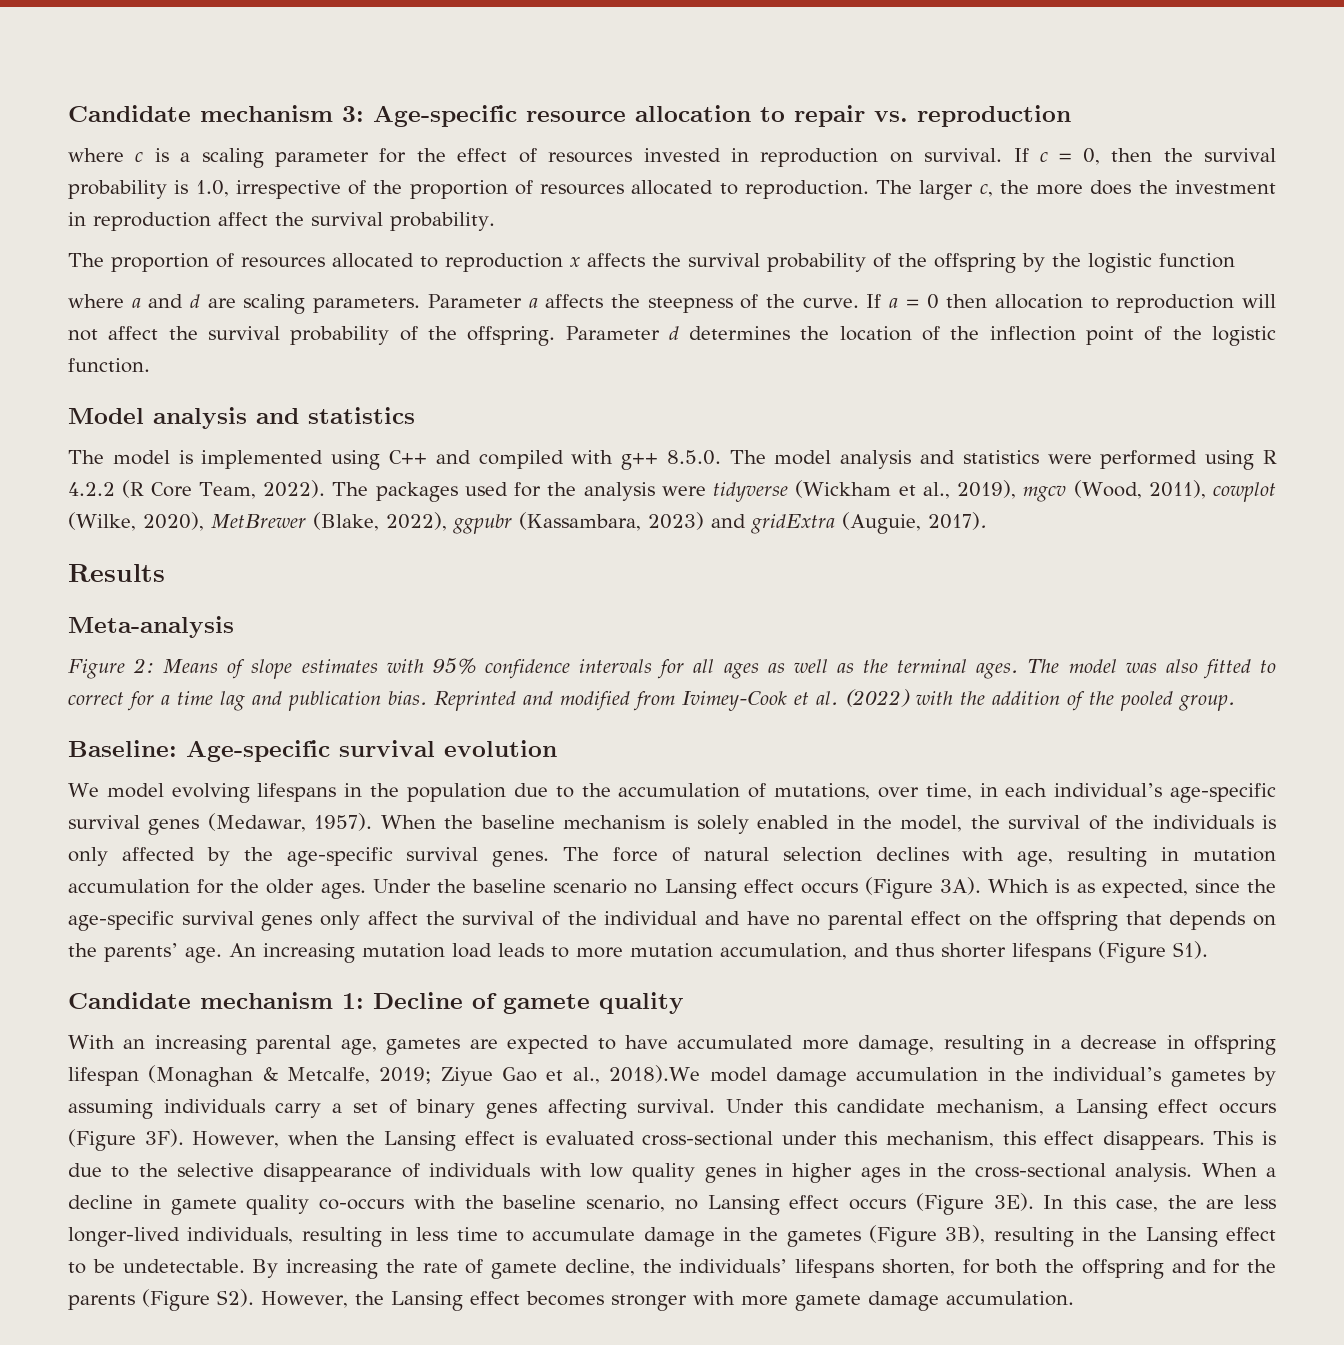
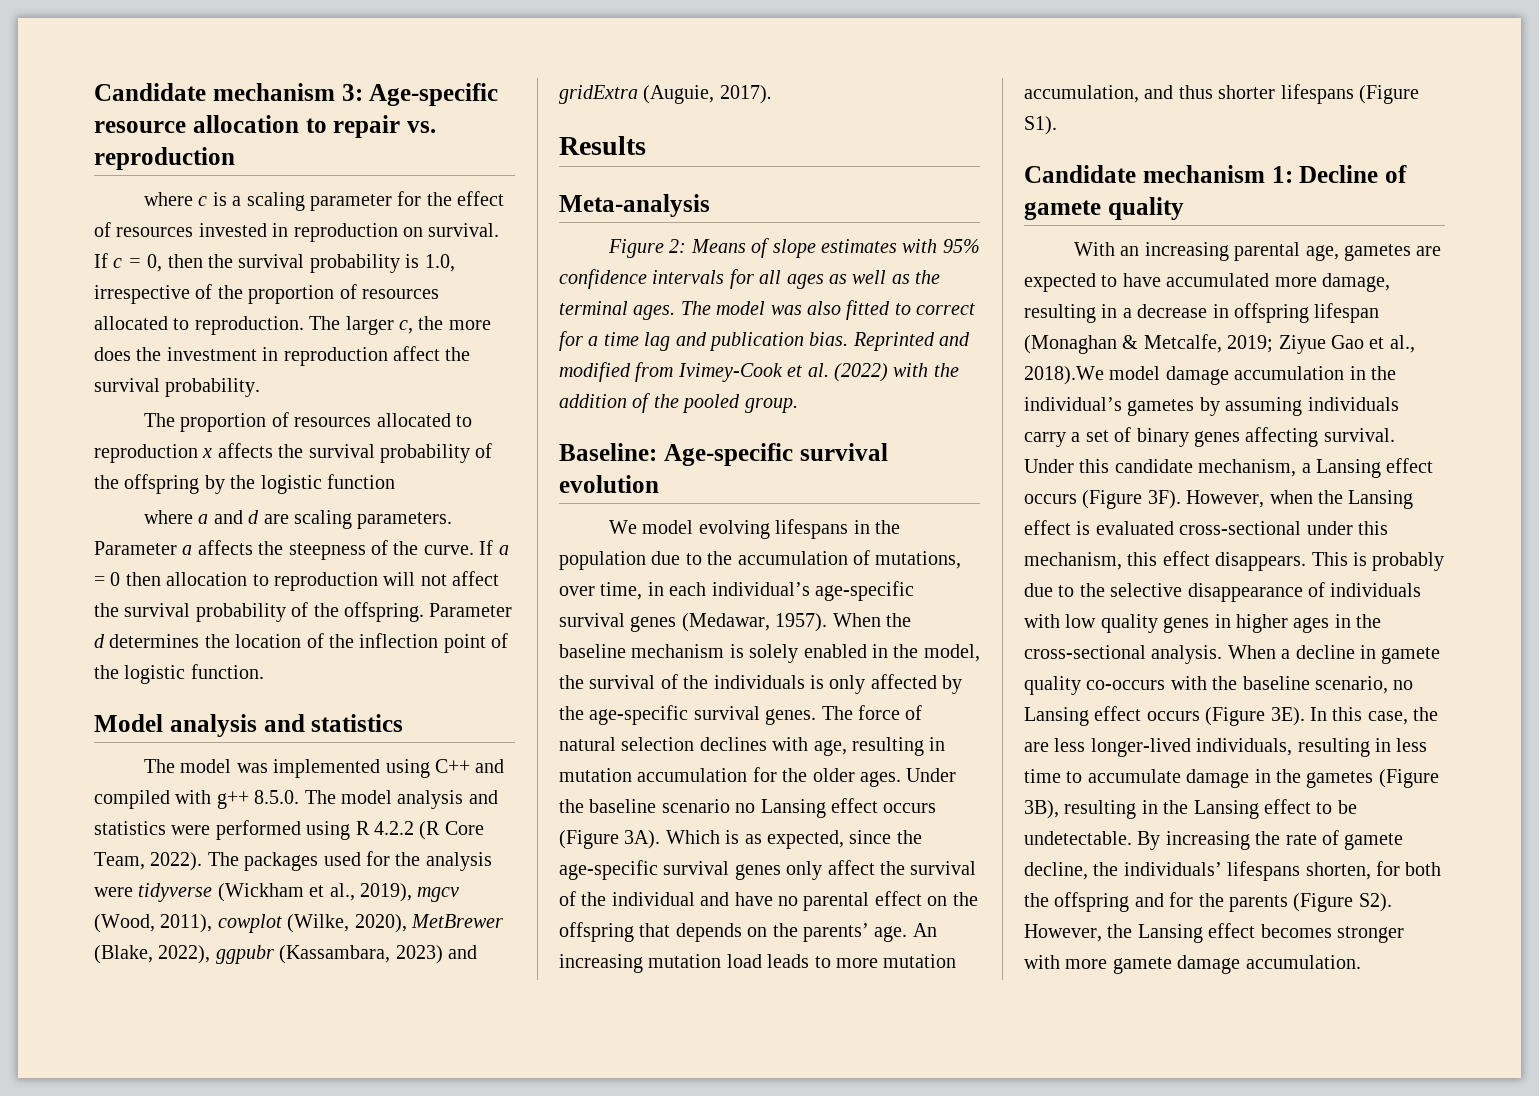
- The model is implemented using C++ and compiled with g++ 8.5.0. The model analysis and statistics were performed using R 4.2.2 (R Core Team, 2022).
+ The model was implemented using C++ and compiled with g++ 8.5.0. The model analysis and statistics were performed using R 4.2.2 (R Core Team, 2022).
- This is due to the selective disappearance of individuals with low quality genes in higher ages in the cross-sectional analysis.
+ This is probably due to the selective disappearance of individuals with low quality genes in higher ages in the cross-sectional analysis.

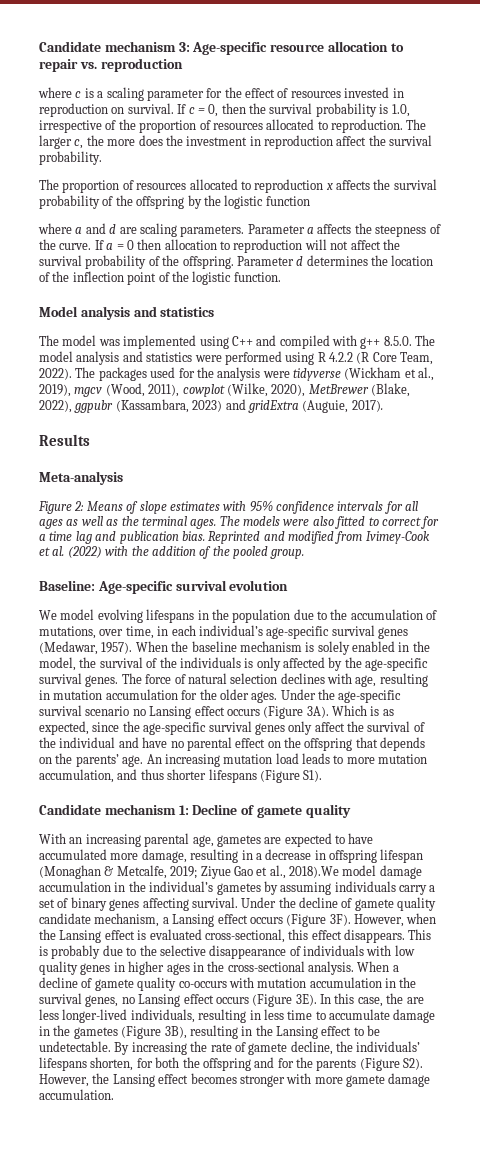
- The model was also fitted to correct for a time lag and publication bias.
+ The models were also fitted to correct for a time lag and publication bias.
- Under the baseline scenario no Lansing effect occurs (Figure 3A).
+ Under the age-specific survival scenario no Lansing effect occurs (Figure 3A).
- Under this candidate mechanism, a Lansing effect occurs (Figure 3F).
+ Under the decline of gamete quality candidate mechanism, a Lansing effect occurs (Figure 3F).
- However, when the Lansing effect is evaluated cross-sectional under this mechanism, this effect disappears.
+ However, when the Lansing effect is evaluated cross-sectional, this effect disappears.
- When a decline in gamete quality co-occurs with the baseline scenario, no Lansing effect occurs (Figure 3E).
+ When a decline of gamete quality co-occurs with mutation accumulation in the survival genes, no Lansing effect occurs (Figure 3E).

